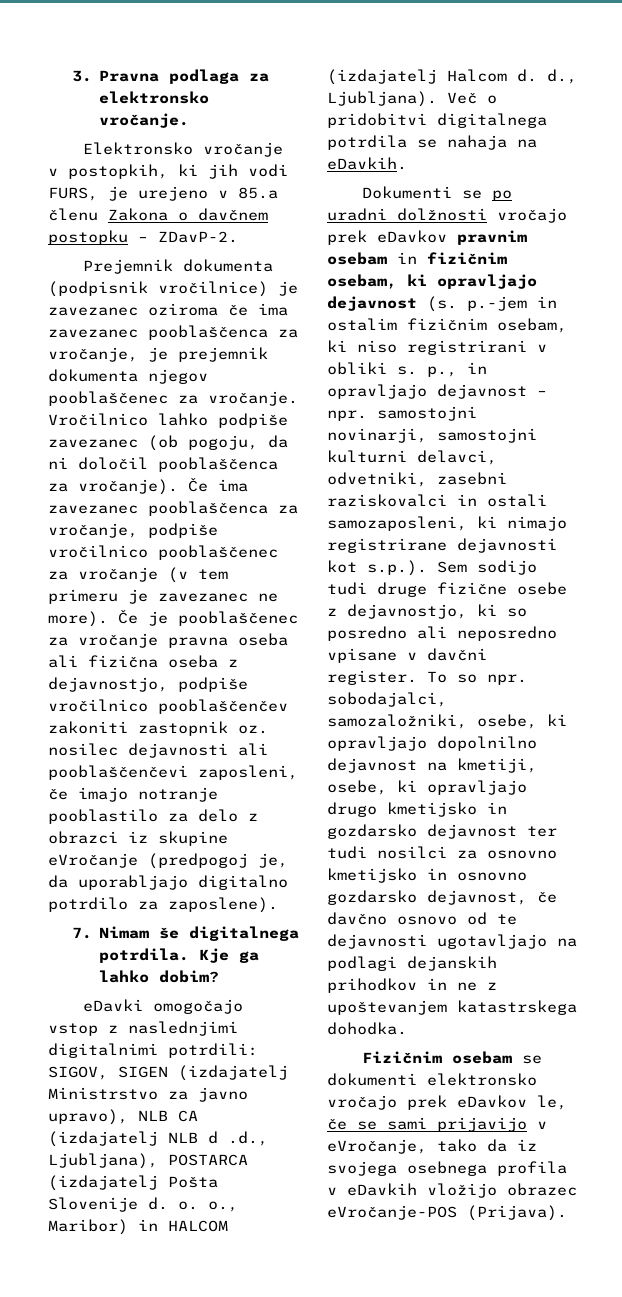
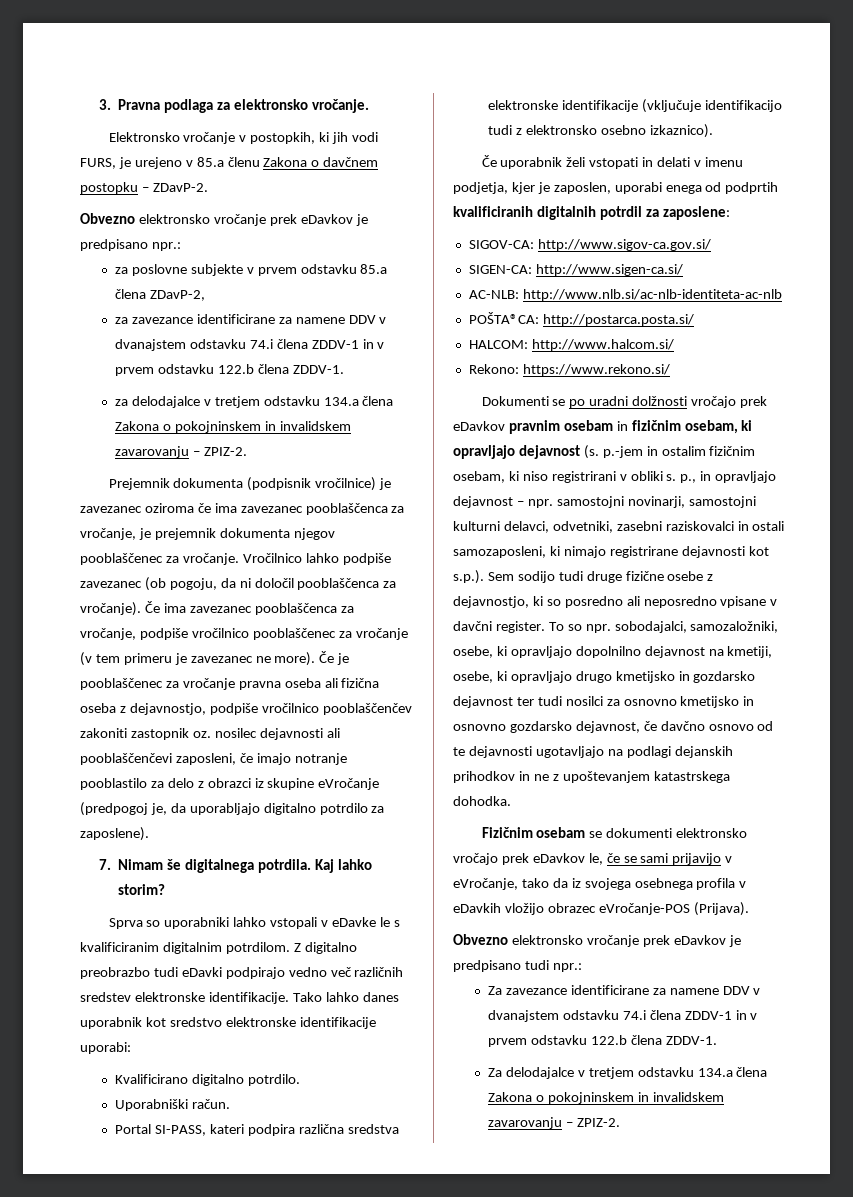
+ Obvezno elektronsko vročanje prek eDavkov je predpisano npr.:
+ za poslovne subjekte v prvem odstavku 85.a člena ZDavP-2,
+ za zavezance identificirane za namene DDV v dvanajstem odstavku 74.i člena ZDDV-1 in v prvem odstavku 122.b člena ZDDV-1.
+ za delodajalce v tretjem odstavku 134.a člena Zakona o pokojninskem in invalidskem zavarovanju – ZPIZ-2.
- Kje ga lahko dobim?
- eDavki omogočajo vstop z naslednjimi digitalnimi potrdili: SIGOV, SIGEN (izdajatelj Ministrstvo za javno upravo), NLB CA (izdajatelj NLB d .d., Ljubljana), POSTARCA (izdajatelj Pošta Slovenije d. o. o., Maribor) in HALCOM (izdajatelj Halcom d. d., Ljubljana). Več o pridobitvi digitalnega potrdila se nahaja na eDavkih.
+ Kaj lahko storim?
+ Sprva so uporabniki lahko vstopali v eDavke le s kvalificiranim digitalnim potrdilom. Z digitalno preobrazbo tudi eDavki podpirajo vedno več različnih sredstev elektronske identifikacije. Tako lahko danes uporabnik kot sredstvo elektronske identifikacije uporabi:
+ Kvalificirano digitalno potrdilo.
+ Uporabniški račun.
+ Portal SI-PASS, kateri podpira različna sredstva elektronske identifikacije (vključuje identifikacijo tudi z elektronsko osebno izkaznico).
+ Če uporabnik želi vstopati in delati v imenu podjetja, kjer je zaposlen, uporabi enega od podprtih kvalificiranih digitalnih potrdil za zaposlene:
+ SIGOV-CA: http://www.sigov-ca.gov.si/
+ SIGEN-CA: http://www.sigen-ca.si/
+ AC-NLB: http://www.nlb.si/ac-nlb-identiteta-ac-nlb
+ POŠTA®CA: http://postarca.posta.si/
+ HALCOM: http://www.halcom.si/
+ Rekono: https://www.rekono.si/
+ Obvezno elektronsko vročanje prek eDavkov je predpisano tudi npr.:
+ Za zavezance identificirane za namene DDV v dvanajstem odstavku 74.i člena ZDDV-1 in v prvem odstavku 122.b člena ZDDV-1.
+ Za delodajalce v tretjem odstavku 134.a člena Zakona o pokojninskem in invalidskem zavarovanju – ZPIZ-2.

